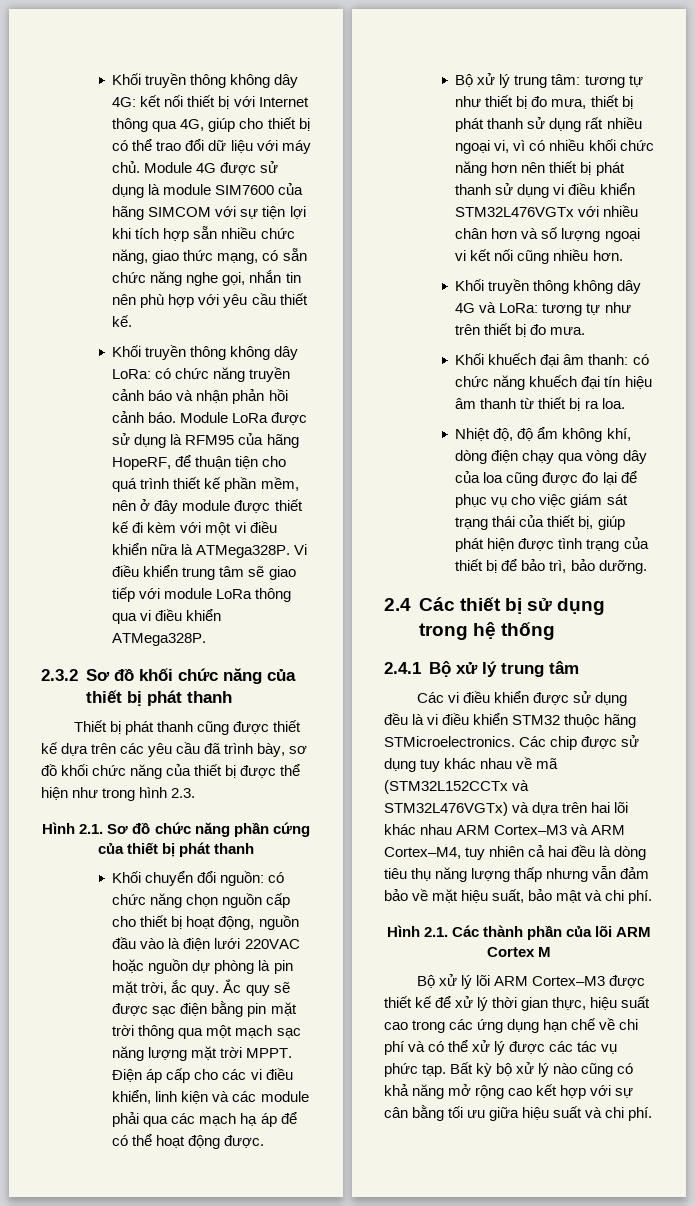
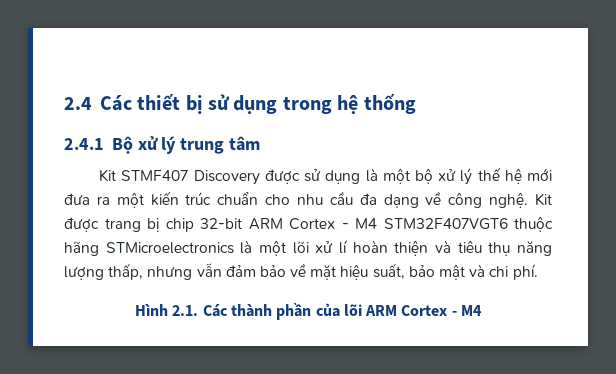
- Khối truyền thông không dây 4G: kết nối thiết bị với Internet thông qua 4G, giúp cho thiết bị có thể trao đổi dữ liệu với máy chủ. Module 4G được sử dụng là module SIM7600 của hãng SIMCOM với sự tiện lợi khi tích hợp sẵn nhiều chức năng, giao thức mạng, có sẵn chức năng nghe gọi, nhắn tin nên phù hợp với yêu cầu thiết kế.
- Khối truyền thông không dây LoRa: có chức năng truyền cảnh báo và nhận phản hồi cảnh báo. Module LoRa được sử dụng là RFM95 của hãng HopeRF, để thuận tiện cho quá trình thiết kế phần mềm, nên ở đây module được thiết kế đi kèm với một vi điều khiển nữa là ATMega328P. Vi điều khiển trung tâm sẽ giao tiếp với module LoRa thông qua vi điều khiển ATMega328P.
- 2.3.2 Sơ đồ khối chức năng của thiết bị phát thanh
- Thiết bị phát thanh cũng được thiết kế dựa trên các yêu cầu đã trình bày, sơ đồ khối chức năng của thiết bị được thể hiện như trong hình 2.3.
- Hình 2.1. Sơ đồ chức năng phần cứng của thiết bị phát thanh
- Khối chuyển đổi nguồn: có chức năng chọn nguồn cấp cho thiết bị hoạt động, nguồn đầu vào là điện lưới 220VAC hoặc nguồn dự phòng là pin mặt trời, ắc quy. Ắc quy sẽ được sạc điện bằng pin mặt trời thông qua một mạch sạc năng lượng mặt trời MPPT. Điện áp cấp cho các vi điều khiển, linh kiện và các module phải qua các mạch hạ áp để có thể hoạt động được.
- Bộ xử lý trung tâm: tương tự như thiết bị đo mưa, thiết bị phát thanh sử dụng rất nhiều ngoại vi, vì có nhiều khối chức năng hơn nên thiết bị phát thanh sử dụng vi điều khiển STM32L476VGTx với nhiều chân hơn và số lượng ngoại vi kết nối cũng nhiều hơn.
- Khối truyền thông không dây 4G và LoRa: tương tự như trên thiết bị đo mưa.
- Khối khuếch đại âm thanh: có chức năng khuếch đại tín hiệu âm thanh từ thiết bị ra loa.
- Nhiệt độ, độ ẩm không khí, dòng điện chạy qua vòng dây của loa cũng được đo lại để phục vụ cho việc giám sát trạng thái của thiết bị, giúp phát hiện được tình trạng của thiết bị để bảo trì, bảo dưỡng.
- Các vi điều khiển được sử dụng đều là vi điều khiển STM32 thuộc hãng STMicroelectronics. Các chip được sử dụng tuy khác nhau về mã (STM32L152CCTx và STM32L476VGTx) và dựa trên hai lõi khác nhau ARM Cortex–M3 và ARM Cortex–M4, tuy nhiên cả hai đều là dòng tiêu thụ năng lượng thấp nhưng vẫn đảm bảo về mặt hiệu suất, bảo mật và chi phí.
+ Kit STMF407 Discovery được sử dụng là một bộ xử lý thế hệ mới đưa ra một kiến trúc chuẩn cho nhu cầu đa dạng về công nghệ. Kit được trang bị chip 32-bit ARM Cortex - M4 STM32F407VGT6 thuộc hãng STMicroelectronics là một lõi xử lí hoàn thiện và tiêu thụ năng lượng thấp, nhưng vẫn đảm bảo về mặt hiệu suất, bảo mật và chi phí.
- Hình 2.1. Các thành phần của lõi ARM Cortex M
- Bộ xử lý lõi ARM Cortex–M3 được thiết kế để xử lý thời gian thực, hiệu suất cao trong các ứng dụng hạn chế về chi phí và có thể xử lý được các tác vụ phức tạp. Bất kỳ bộ xử lý nào cũng có khả năng mở rộng cao kết hợp với sự cân bằng tối ưu giữa hiệu suất và chi phí.
+ Hình 2.1. Các thành phần của lõi ARM Cortex - M4

